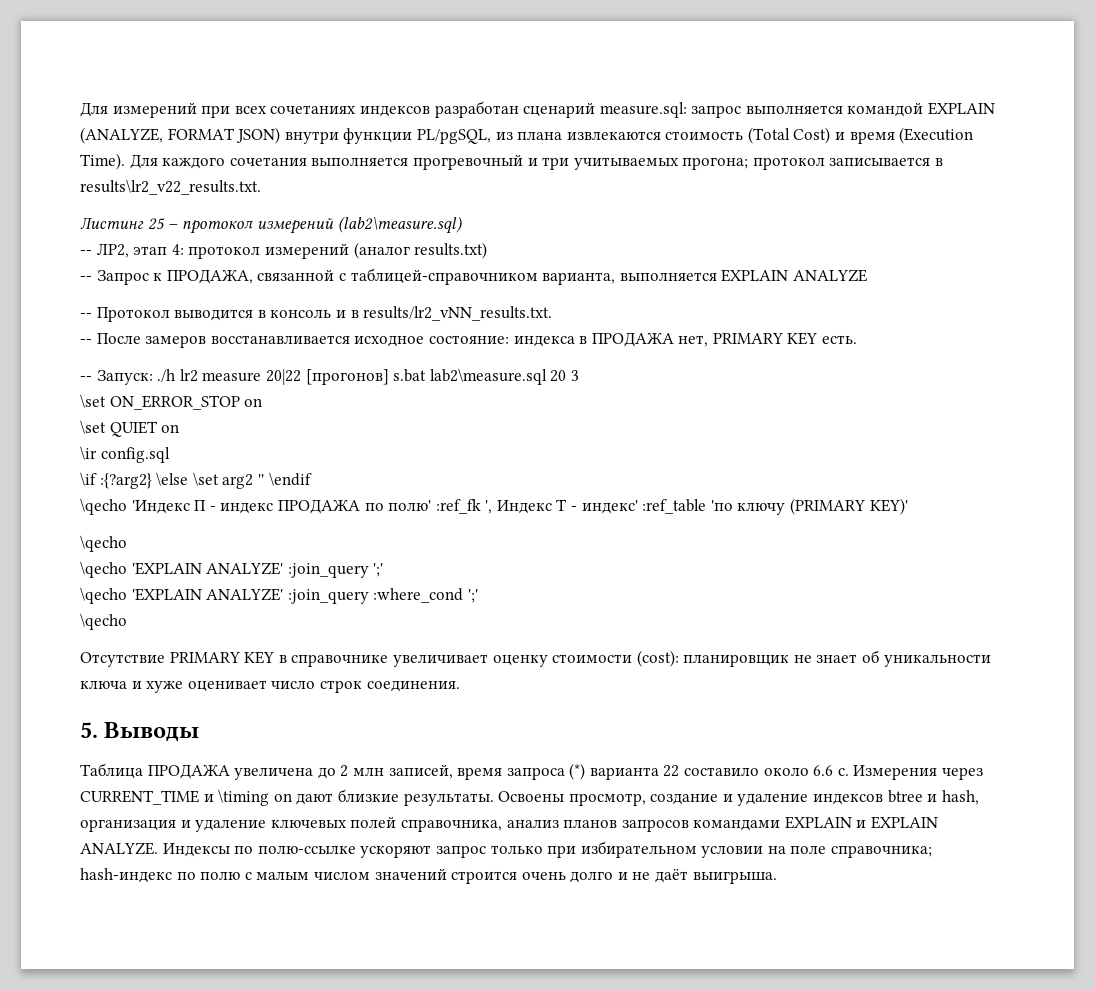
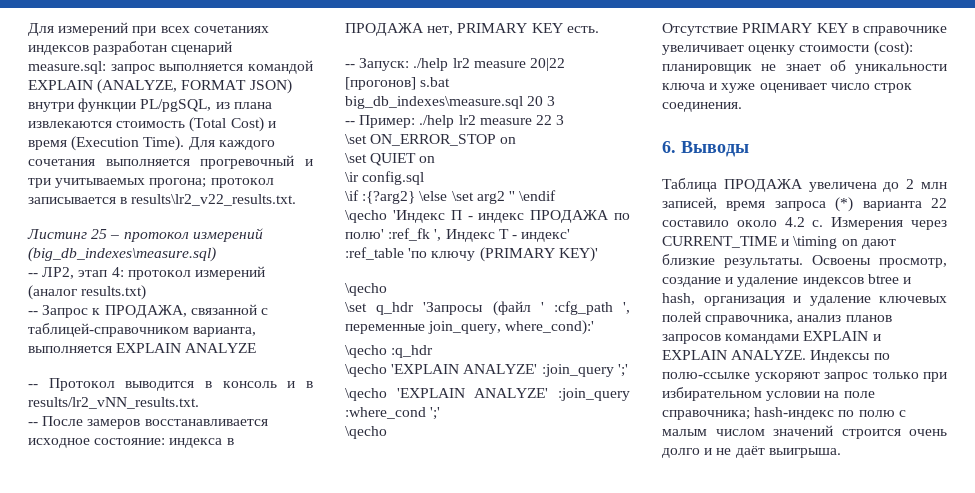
- Листинг 25 – протокол измерений (lab2\measure.sql)
+ Листинг 25 – протокол измерений (big_db_indexes\measure.sql)
- -- Запуск: ./h lr2 measure 20|22 [прогонов] s.bat lab2\measure.sql 20 3
+ -- Запуск: ./help lr2 measure 20|22 [прогонов] s.bat big_db_indexes\measure.sql 20 3
+ -- Пример: ./help lr2 measure 22 3
+ \set q_hdr 'Запросы (файл ' :cfg_path ', переменные join_query, where_cond):'
+ \qecho :q_hdr
- 5. Выводы
+ 6. Выводы
- Таблица ПРОДАЖА увеличена до 2 млн записей, время запроса (*) варианта 22 составило около 6.6 с.
+ Таблица ПРОДАЖА увеличена до 2 млн записей, время запроса (*) варианта 22 составило около 4.2 с.

